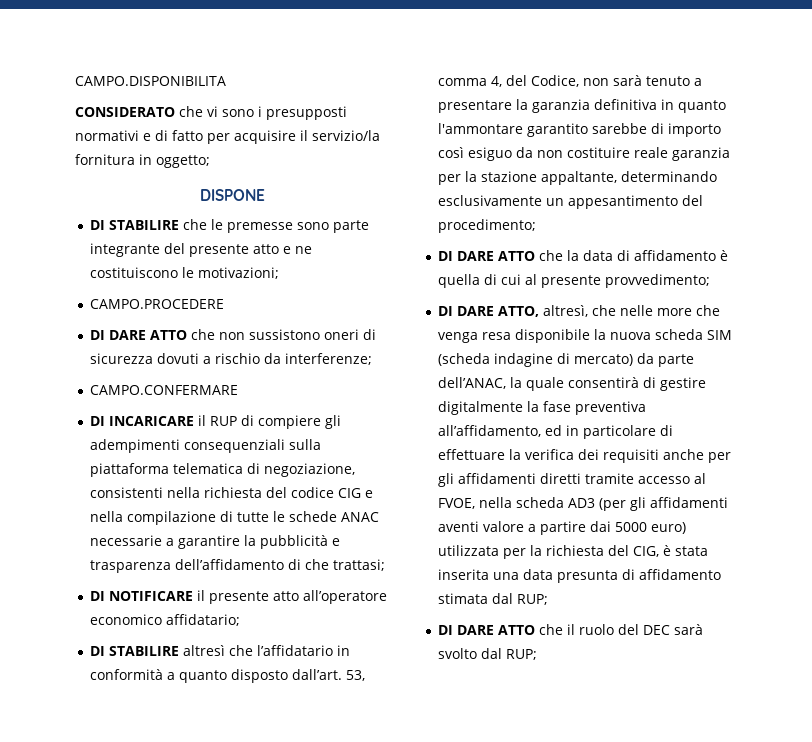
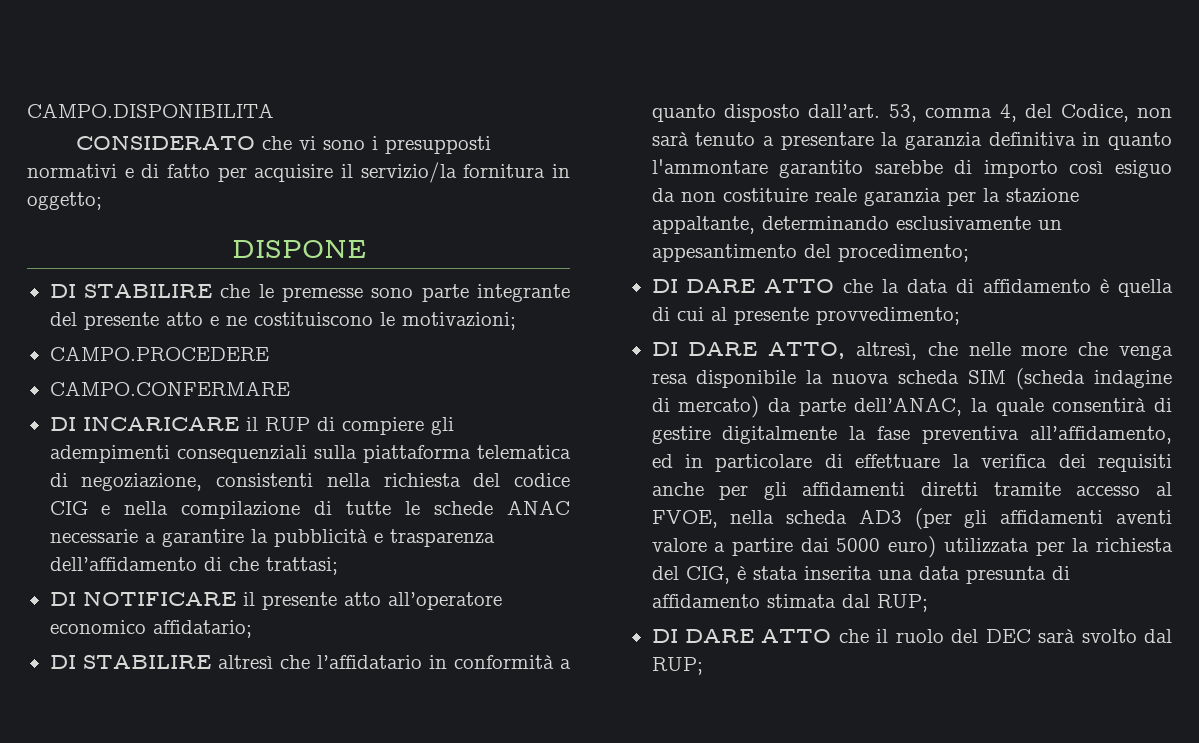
- DI DARE ATTO che non sussistono oneri di sicurezza dovuti a rischio da interferenze;

